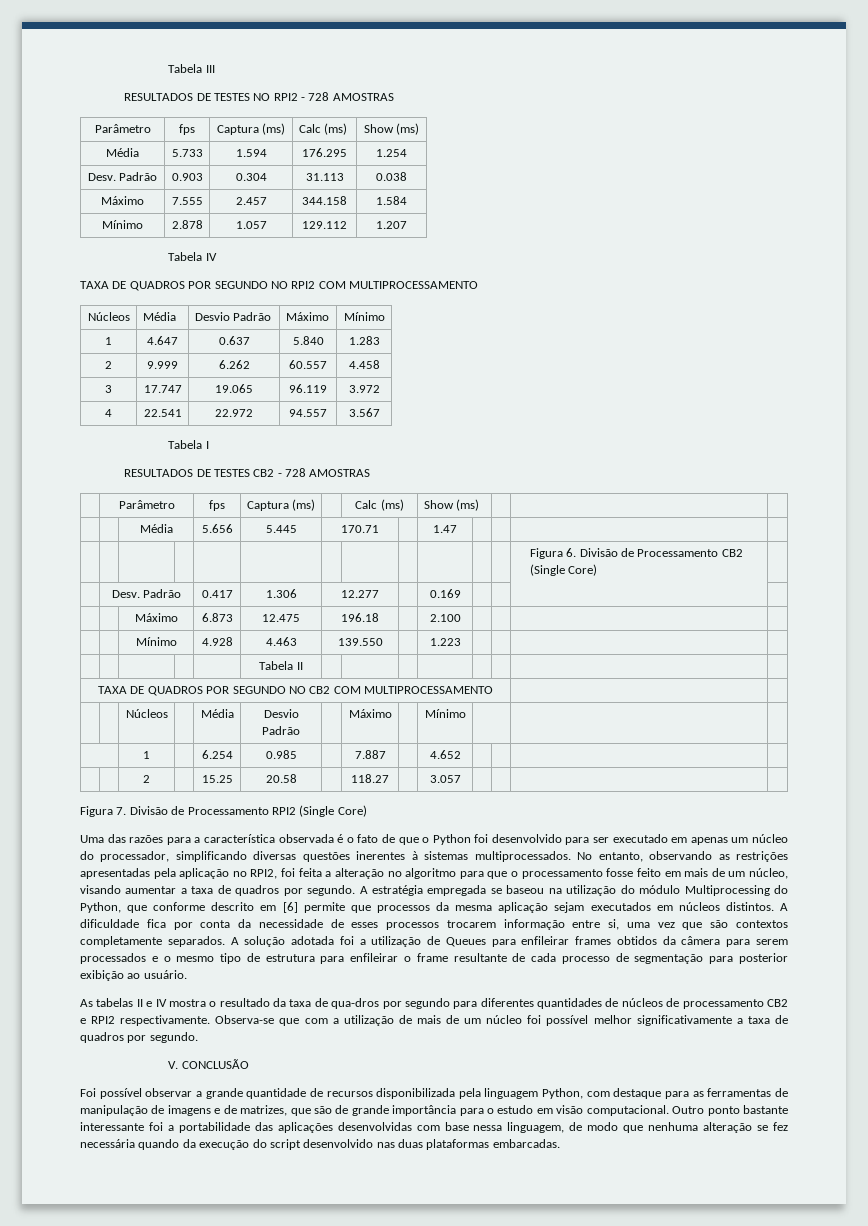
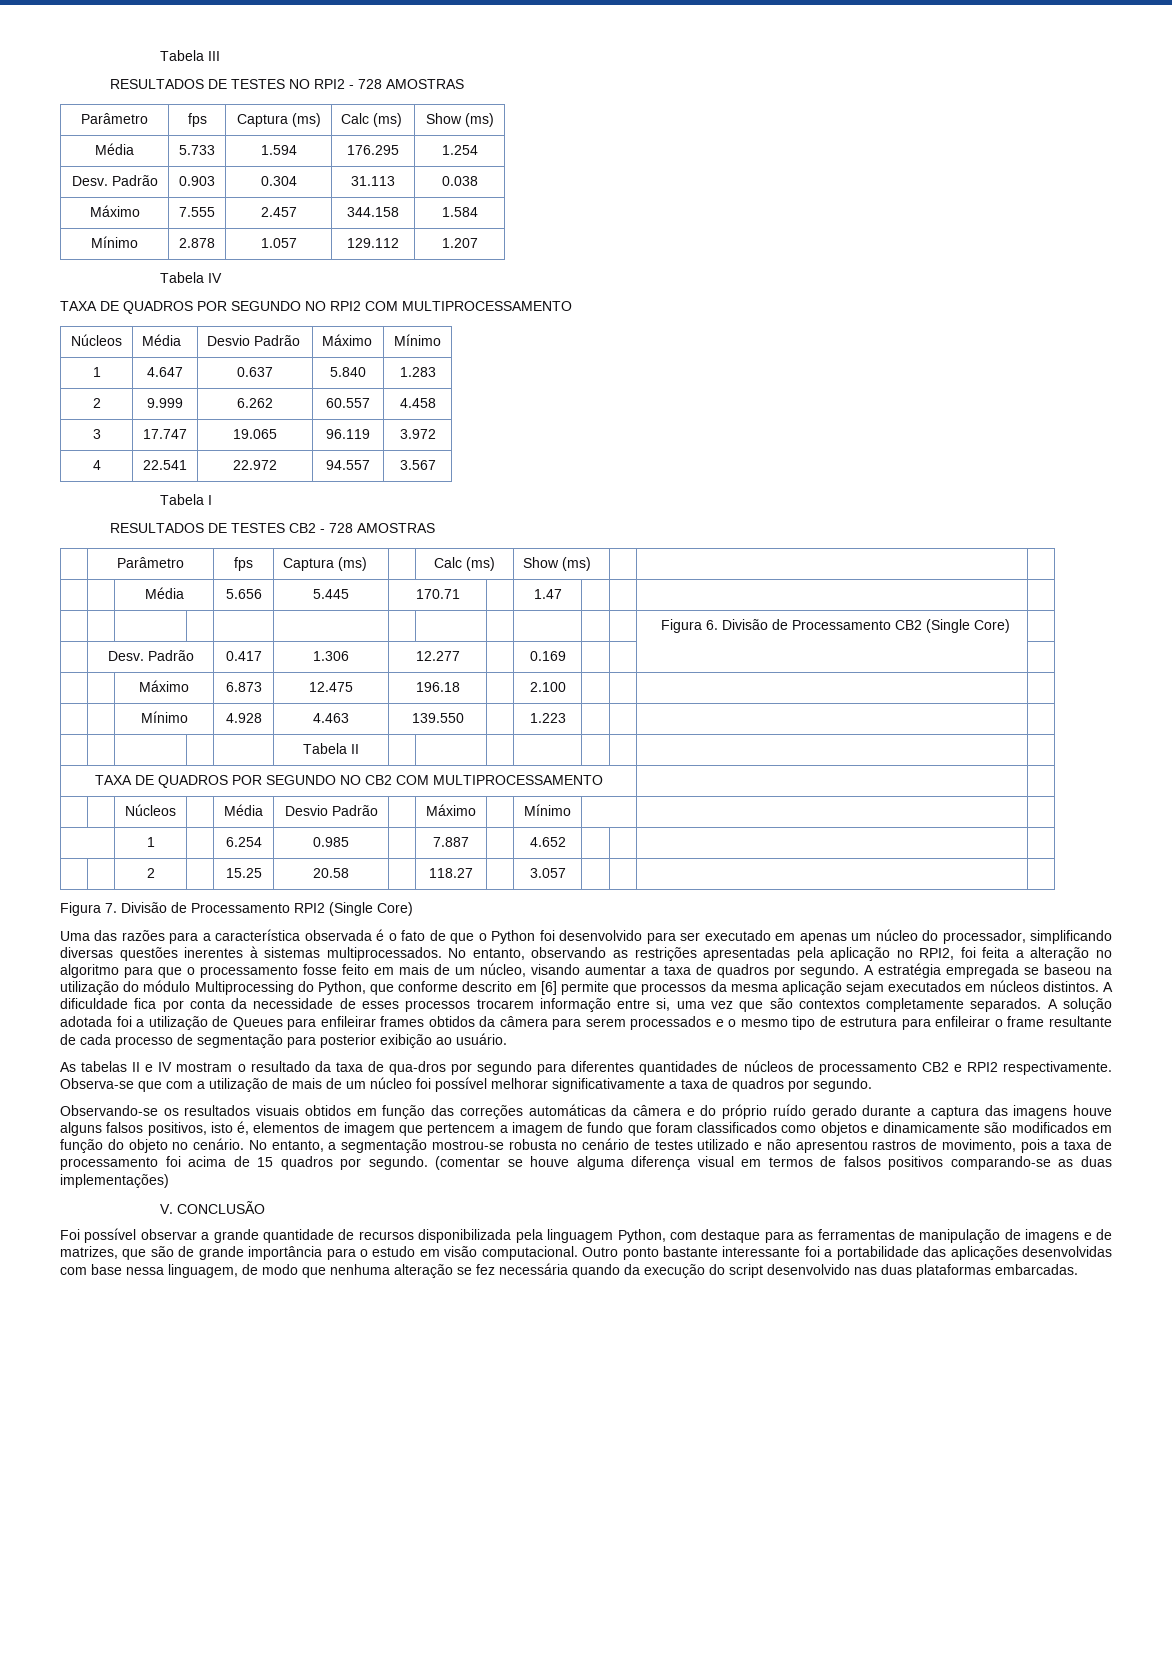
- As tabelas II e IV mostra o resultado da taxa de qua-dros por segundo para diferentes quantidades de núcleos de processamento CB2 e RPI2 respectivamente.
+ As tabelas II e IV mostram o resultado da taxa de qua-dros por segundo para diferentes quantidades de núcleos de processamento CB2 e RPI2 respectivamente.
- Observa-se que com a utilização de mais de um núcleo foi possível melhor significativamente a taxa de quadros por segundo.
+ Observa-se que com a utilização de mais de um núcleo foi possível melhorar significativamente a taxa de quadros por segundo.
+ Observando-se os resultados visuais obtidos em função das correções automáticas da câmera e do próprio ruído gerado durante a captura das imagens houve alguns falsos positivos, isto é, elementos de imagem que pertencem a imagem de fundo que foram classificados como objetos e dinamicamente são modificados em função do objeto no cenário. No entanto, a segmentação mostrou-se robusta no cenário de testes utilizado e não apresentou rastros de movimento, pois a taxa de processamento foi acima de 15 quadros por segundo. (comentar se houve alguma diferença visual em termos de falsos positivos comparando-se as duas implementações)

